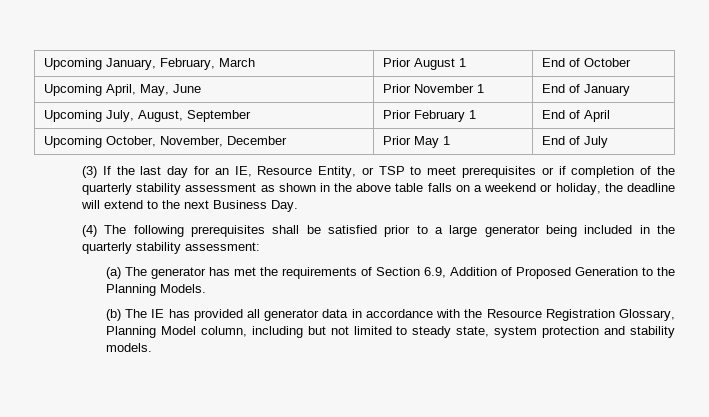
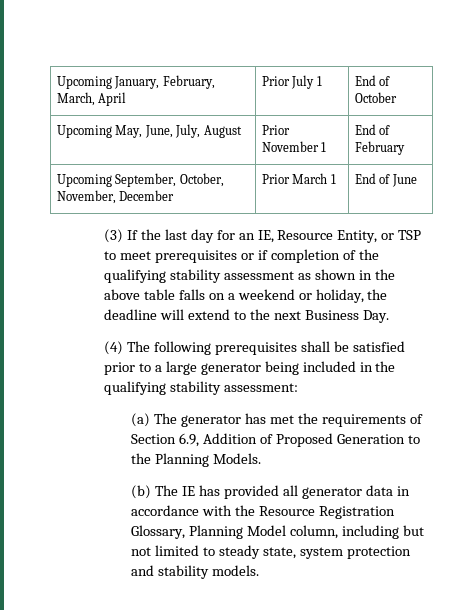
- Upcoming January, February, March | Prior August 1 | End of October
+ Upcoming January, February, March, April | Prior July 1 | End of October
- Upcoming April, May, June | Prior November 1 | End of January
- Upcoming July, August, September | Prior February 1 | End of April
- Upcoming October, November, December | Prior May 1 | End of July
+ Upcoming May, June, July, August | Prior November 1 | End of February
+ Upcoming September, October, November, December | Prior March 1 | End of June
- (3) If the last day for an IE, Resource Entity, or TSP to meet prerequisites or if completion of the quarterly stability assessment as shown in the above table falls on a weekend or holiday, the deadline will extend to the next Business Day.
+ (3) If the last day for an IE, Resource Entity, or TSP to meet prerequisites or if completion of the qualifying stability assessment as shown in the above table falls on a weekend or holiday, the deadline will extend to the next Business Day.
- (4) The following prerequisites shall be satisfied prior to a large generator being included in the quarterly stability assessment:
+ (4) The following prerequisites shall be satisfied prior to a large generator being included in the qualifying stability assessment:

